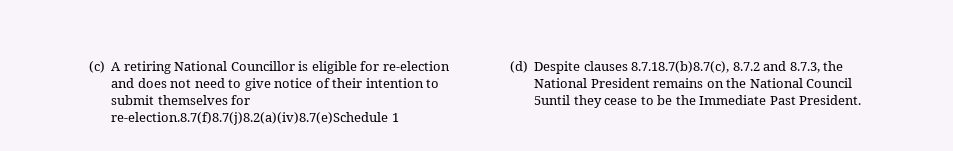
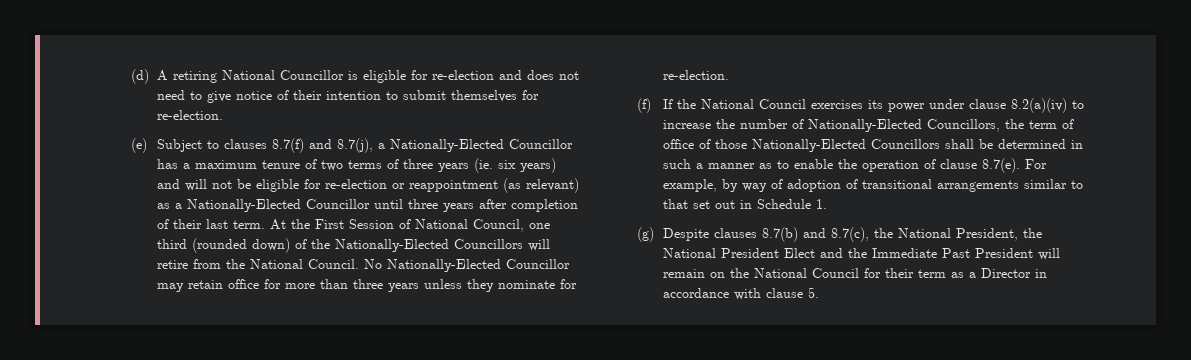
- (c) A retiring National Councillor is eligible for re-election and does not need to give notice of their intention to submit themselves for re-election.8.7(f)8.7(j)8.2(a)(iv)8.7(e)Schedule 1
- (d) Despite clauses 8.7.18.7(b)8.7(c), 8.7.2 and 8.7.3, the National President remains on the National Council 5until they cease to be the Immediate Past President.
+ (d) A retiring National Councillor is eligible for re-election and does not need to give notice of their intention to submit themselves for re-election.
+ (e) Subject to clauses 8.7(f) and 8.7(j), a Nationally-Elected Councillor has a maximum tenure of two terms of three years (ie. six years) and will not be eligible for re-election or reappointment (as relevant) as a Nationally-Elected Councillor until three years after completion of their last term. At the First Session of National Council, one third (rounded down) of the Nationally-Elected Councillors will retire from the National Council. No Nationally-Elected Councillor may retain office for more than three years unless they nominate for re-election.
+ (f) If the National Council exercises its power under clause 8.2(a)(iv) to increase the number of Nationally-Elected Councillors, the term of office of those Nationally-Elected Councillors shall be determined in such a manner as to enable the operation of clause 8.7(e). For example, by way of adoption of transitional arrangements similar to that set out in Schedule 1.
+ (g) Despite clauses 8.7(b) and 8.7(c), the National President, the National President Elect and the Immediate Past President will remain on the National Council for their term as a Director in accordance with clause 5.

